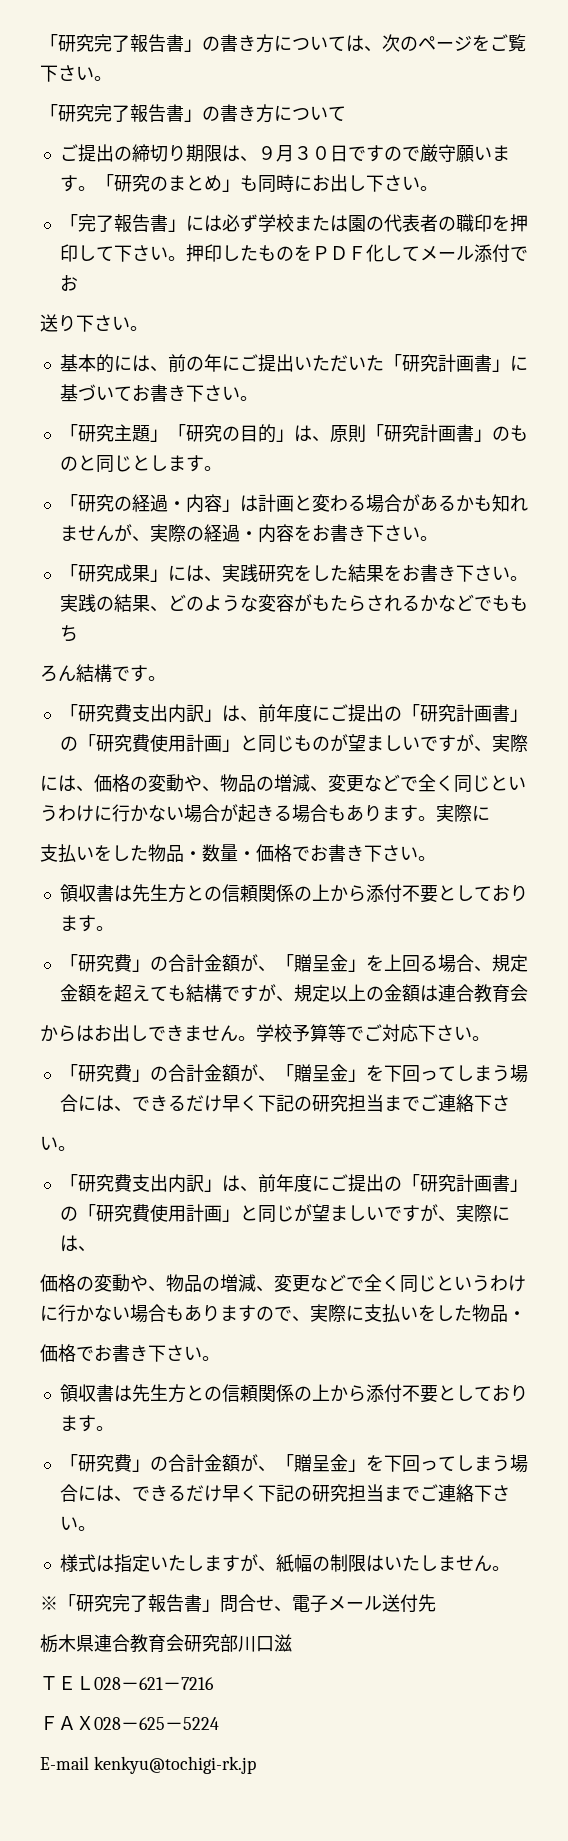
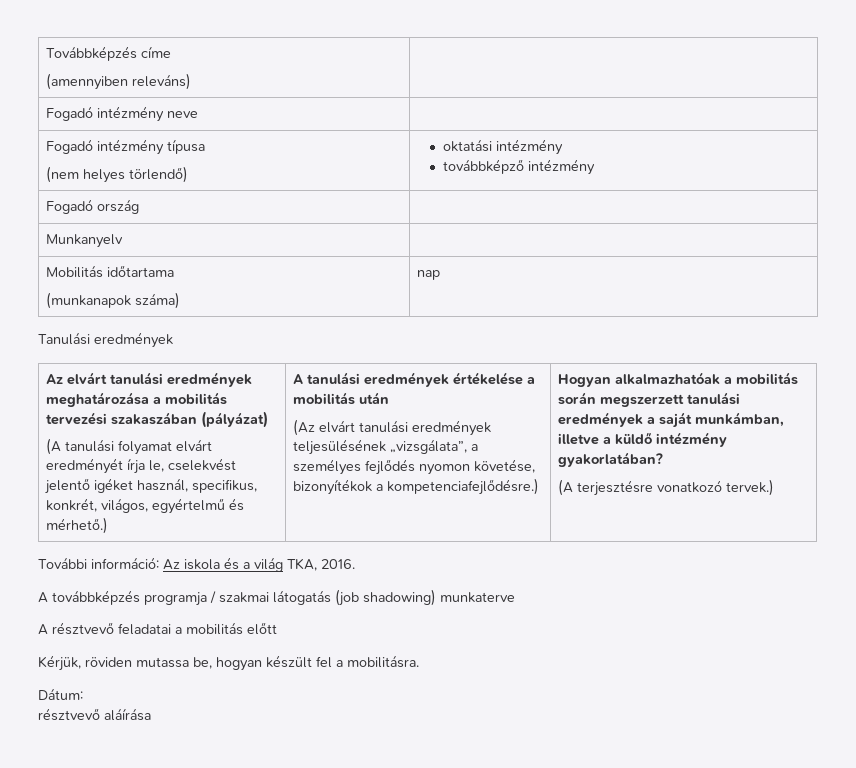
- 「研究完了報告書」の書き方については、次のページをご覧下さい。
- 「研究完了報告書」の書き方について
- ご提出の締切り期限は、９月３０日ですので厳守願います。「研究のまとめ」も同時にお出し下さい。
- 「完了報告書」には必ず学校または園の代表者の職印を押印して下さい。押印したものをＰＤＦ化してメール添付でお
- 送り下さい。
- 基本的には、前の年にご提出いただいた「研究計画書」に基づいてお書き下さい。
- 「研究主題」「研究の目的」は、原則「研究計画書」のものと同じとします。
- 「研究の経過・内容」は計画と変わる場合があるかも知れませんが、実際の経過・内容をお書き下さい。
- 「研究成果」には、実践研究をした結果をお書き下さい。実践の結果、どのような変容がもたらされるかなどでももち
- ろん結構です。
- 「研究費支出内訳」は、前年度にご提出の「研究計画書」の「研究費使用計画」と同じものが望ましいですが、実際
- には、価格の変動や、物品の増減、変更などで全く同じというわけに行かない場合が起きる場合もあります。実際に
- 支払いをした物品・数量・価格でお書き下さい。
- 領収書は先生方との信頼関係の上から添付不要としております。
- 「研究費」の合計金額が、「贈呈金」を上回る場合、規定金額を超えても結構ですが、規定以上の金額は連合教育会
- からはお出しできません。学校予算等でご対応下さい。
- 「研究費」の合計金額が、「贈呈金」を下回ってしまう場合には、できるだけ早く下記の研究担当までご連絡下さ
- い。
- 「研究費支出内訳」は、前年度にご提出の「研究計画書」の「研究費使用計画」と同じが望ましいですが、実際には、
- 価格の変動や、物品の増減、変更などで全く同じというわけに行かない場合もありますので、実際に支払いをした物品・
- 価格でお書き下さい。
- 領収書は先生方との信頼関係の上から添付不要としております。
- 「研究費」の合計金額が、「贈呈金」を下回ってしまう場合には、できるだけ早く下記の研究担当までご連絡下さい。
- 様式は指定いたしますが、紙幅の制限はいたしません。
- ※「研究完了報告書」問合せ、電子メール送付先
- 栃木県連合教育会研究部川口滋
- ＴＥＬ028－621－7216
- ＦＡＸ028－625－5224
- E-mail kenkyu@tochigi-rk.jp
+ Továbbképzés címe
+ (amennyiben releváns) |
+ Fogadó intézmény neve |
+ Fogadó intézmény típusa
+ (nem helyes törlendő) | oktatási intézmény
+ továbbképző intézmény
+ Fogadó ország |
+ Munkanyelv |
+ Mobilitás időtartama
+ (munkanapok száma) | nap
+ Tanulási eredmények
+ Az elvárt tanulási eredmények meghatározása a mobilitás tervezési szakaszában (pályázat)
+ (A tanulási folyamat elvárt eredményét írja le, cselekvést jelentő igéket használ, specifikus, konkrét, világos, egyértelmű és mérhető.) | A tanulási eredmények értékelése a mobilitás után
+ (Az elvárt tanulási eredmények teljesülésének „vizsgálata”, a személyes fejlődés nyomon követése, bizonyítékok a kompetenciafejlődésre.) | Hogyan alkalmazhatóak a mobilitás során megszerzett tanulási eredmények a saját munkámban, illetve a küldő intézmény gyakorlatában?
+ (A terjesztésre vonatkozó tervek.)
+ További információ: Az iskola és a világ TKA, 2016.
+ A továbbképzés programja / szakmai látogatás (job shadowing) munkaterve
+ A résztvevő feladatai a mobilitás előtt
+ Kérjük, röviden mutassa be, hogyan készült fel a mobilitásra.
+ Dátum:
+ résztvevő aláírása

